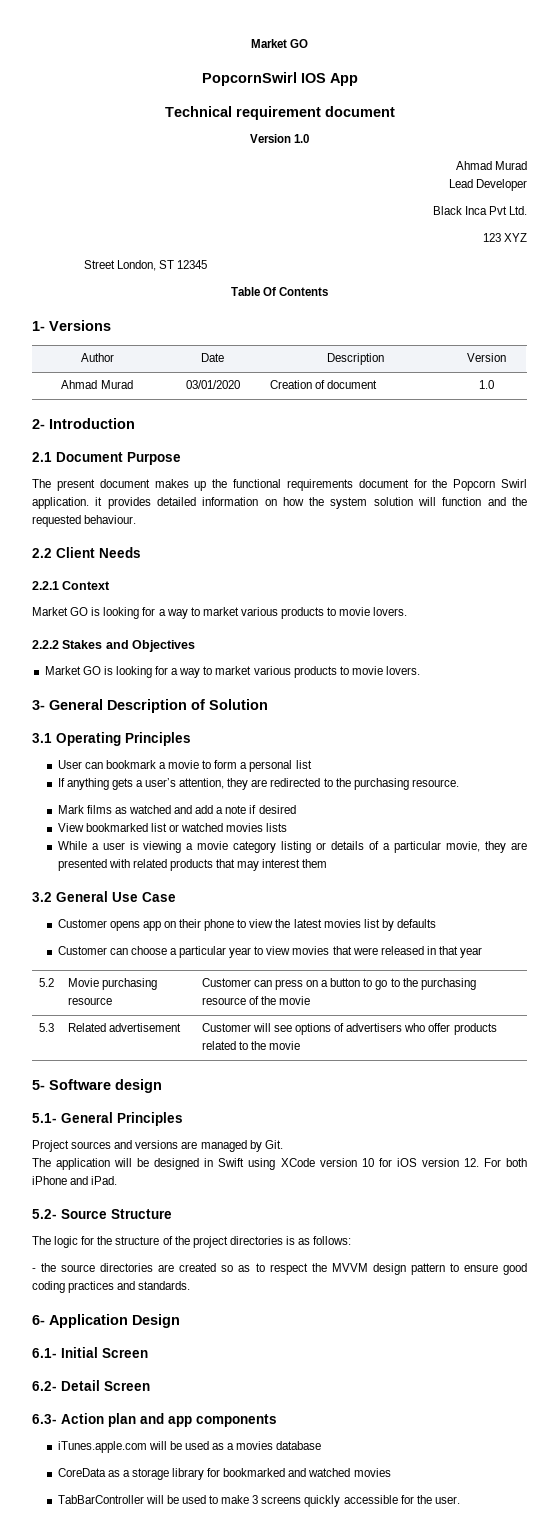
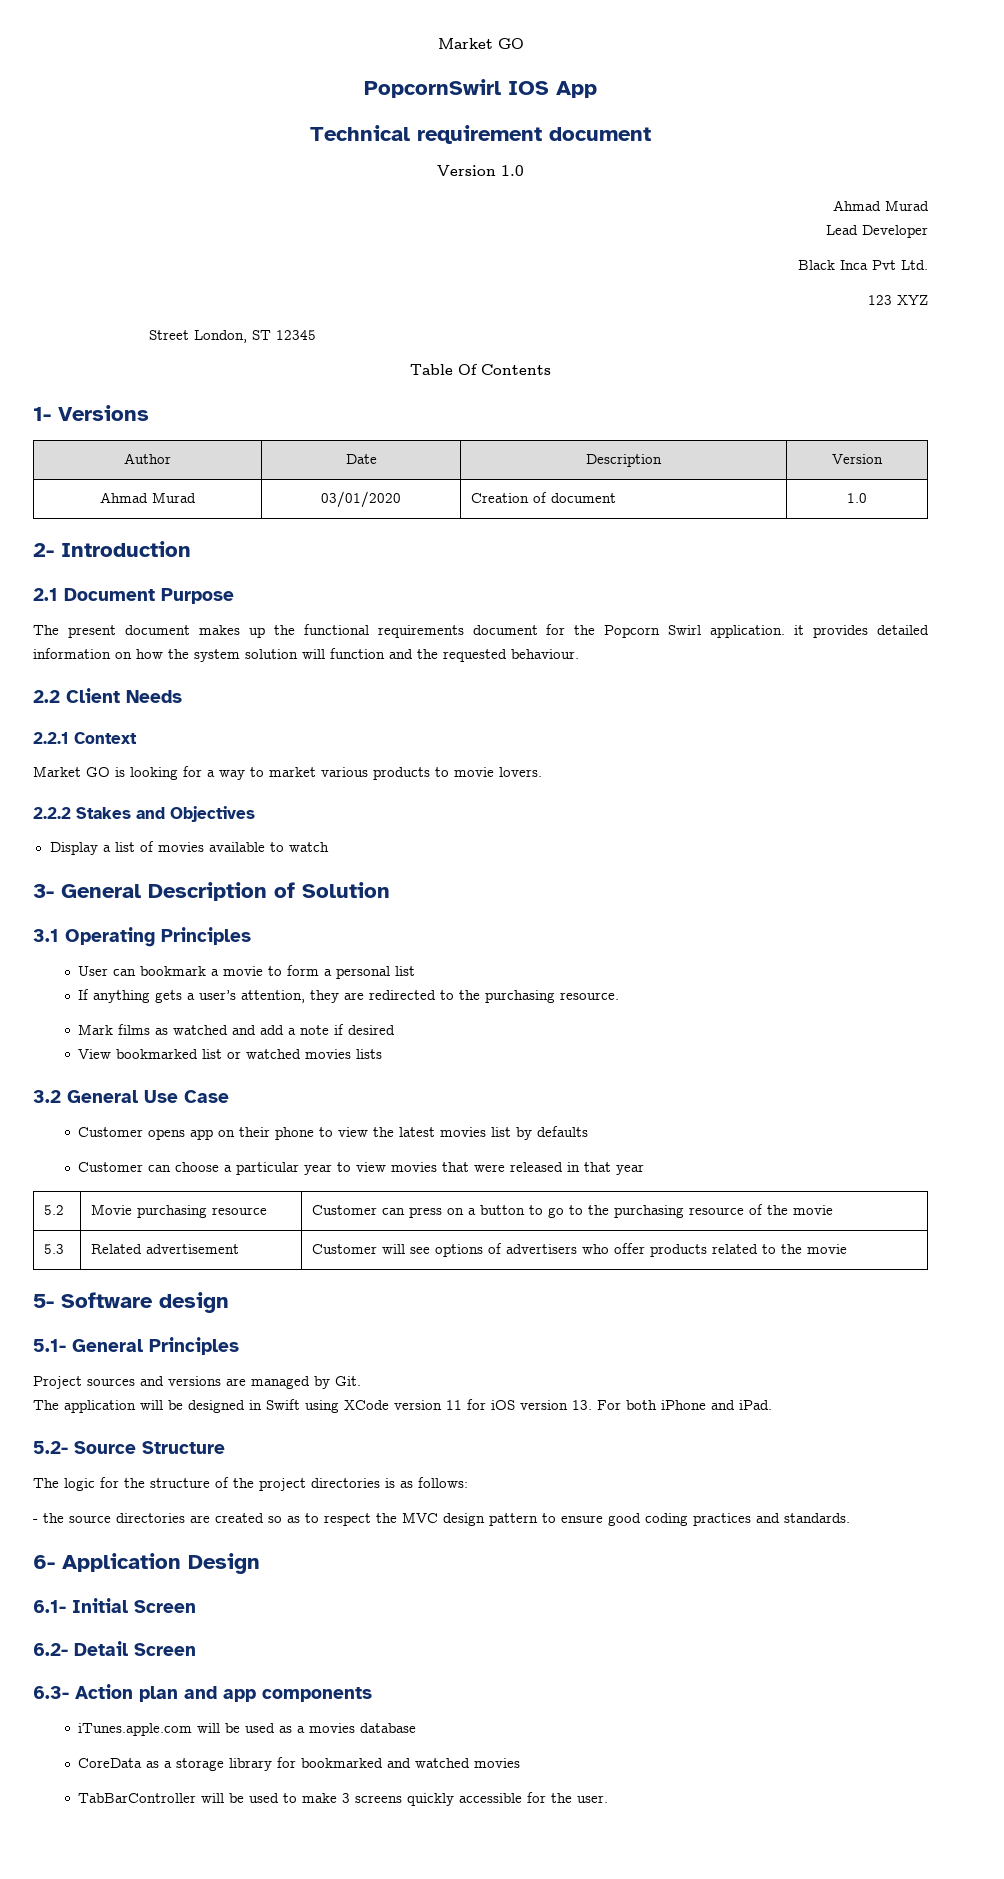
  2.2.2 Stakes and Objectives
- Market GO is looking for a way to market various products to movie lovers.
+ Display a list of movies available to watch
- While a user is viewing a movie category listing or details of a particular movie, they are presented with related products that may interest them
- The application will be designed in Swift using XCode version 10 for iOS version 12. For both iPhone and iPad.
+ The application will be designed in Swift using XCode version 11 for iOS version 13. For both iPhone and iPad.
- - the source directories are created so as to respect the MVVM design pattern to ensure good coding practices and standards.
+ - the source directories are created so as to respect the MVC design pattern to ensure good coding practices and standards.

